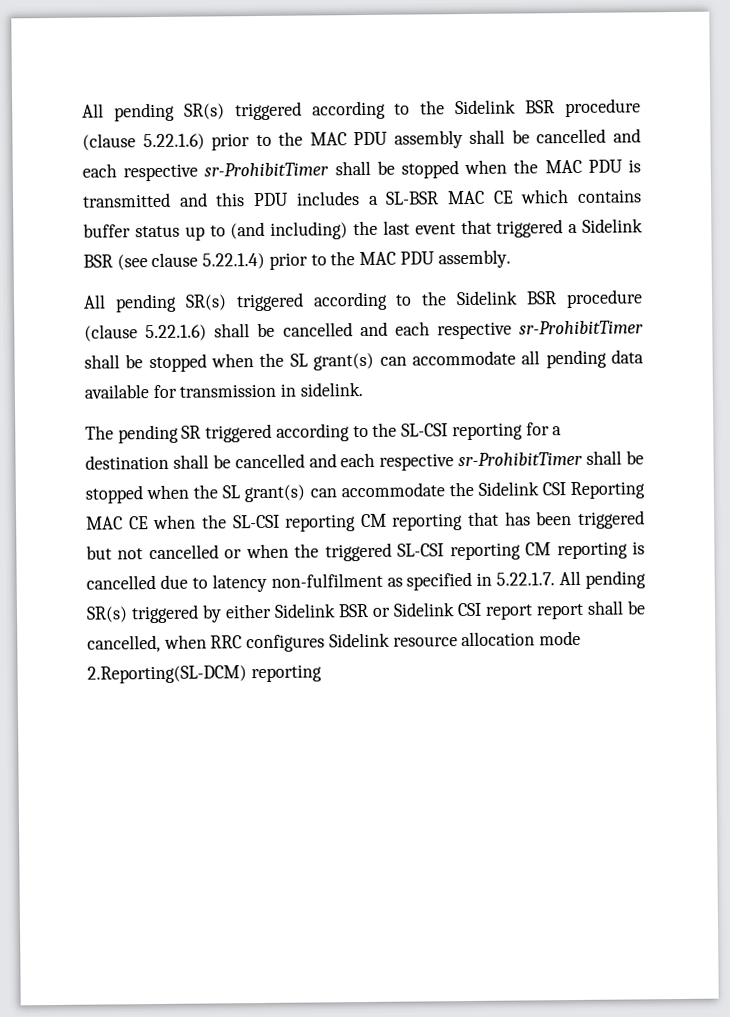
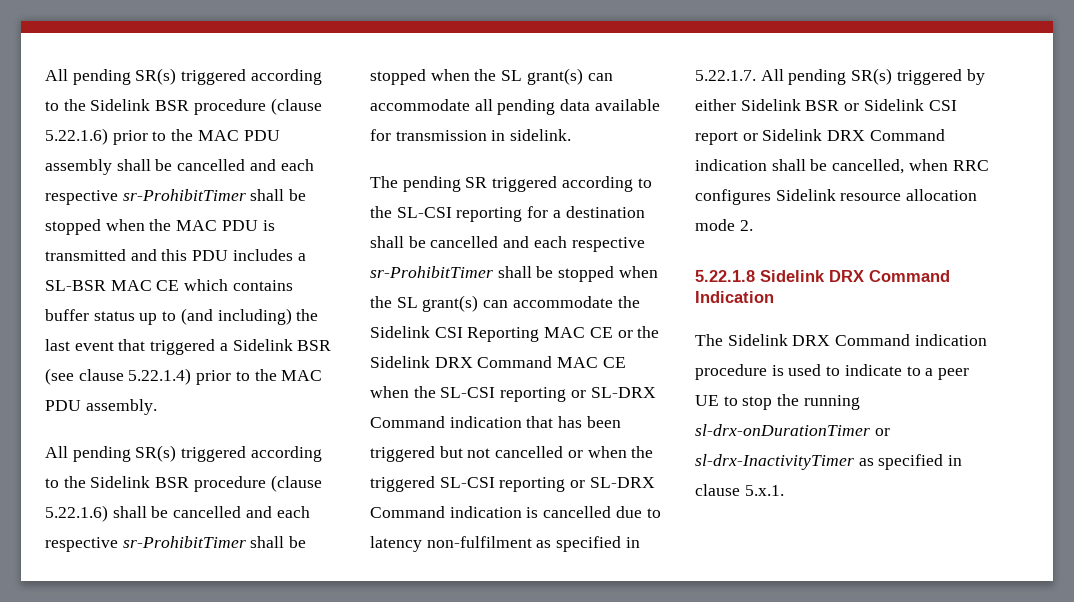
- The pending SR triggered according to the SL-CSI reporting for a destination shall be cancelled and each respective sr-ProhibitTimer shall be stopped when the SL grant(s) can accommodate the Sidelink CSI Reporting MAC CE when the SL-CSI reporting CM reporting that has been triggered but not cancelled or when the triggered SL-CSI reporting CM reporting is cancelled due to latency non-fulfilment as specified in 5.22.1.7. All pending SR(s) triggered by either Sidelink BSR or Sidelink CSI report report shall be cancelled, when RRC configures Sidelink resource allocation mode 2.Reporting(SL-DCM) reporting
+ The pending SR triggered according to the SL-CSI reporting for a destination shall be cancelled and each respective sr-ProhibitTimer shall be stopped when the SL grant(s) can accommodate the Sidelink CSI Reporting MAC CE or the Sidelink DRX Command MAC CE when the SL-CSI reporting or SL-DRX Command indication that has been triggered but not cancelled or when the triggered SL-CSI reporting or SL-DRX Command indication is cancelled due to latency non-fulfilment as specified in 5.22.1.7. All pending SR(s) triggered by either Sidelink BSR or Sidelink CSI report or Sidelink DRX Command indication shall be cancelled, when RRC configures Sidelink resource allocation mode 2.
+ 5.22.1.8 Sidelink DRX Command Indication
+ The Sidelink DRX Command indication procedure is used to indicate to a peer UE to stop the running sl-drx-onDurationTimer or sl-drx-InactivityTimer as specified in clause 5.x.1.

